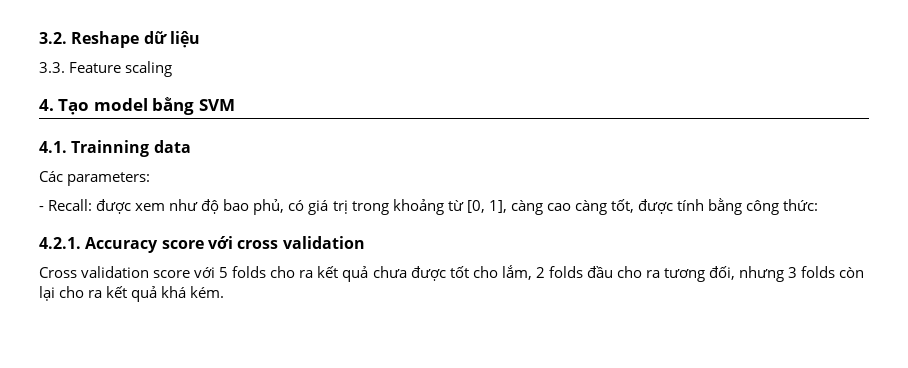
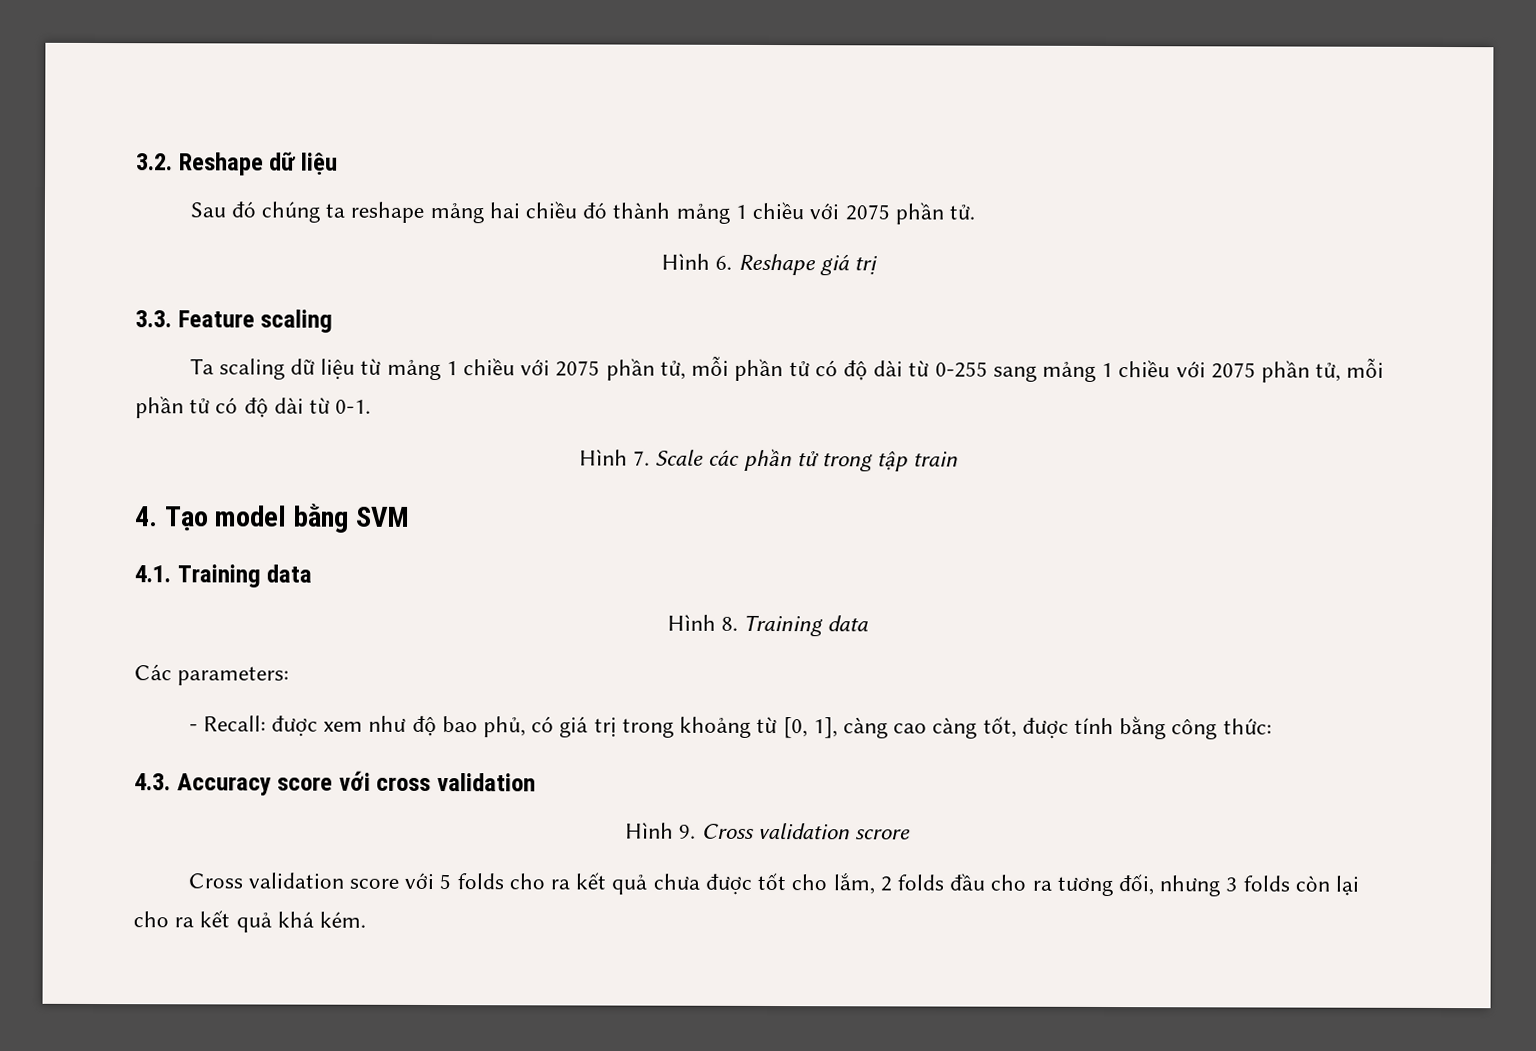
+ Sau đó chúng ta reshape mảng hai chiều đó thành mảng 1 chiều với 2075 phần tử.
+ Hình 6. Reshape giá trị
  3.3. Feature scaling
+ Ta scaling dữ liệu từ mảng 1 chiều với 2075 phần tử, mỗi phần tử có độ dài từ 0-255 sang mảng 1 chiều với 2075 phần tử, mỗi phần tử có độ dài từ 0-1.
+ Hình 7. Scale các phần tử trong tập train
- 4.1. Trainning data
+ 4.1. Training data
+ Hình 8. Training data
- 4.2.1. Accuracy score với cross validation
+ 4.3. Accuracy score với cross validation
+ Hình 9. Cross validation scrore

